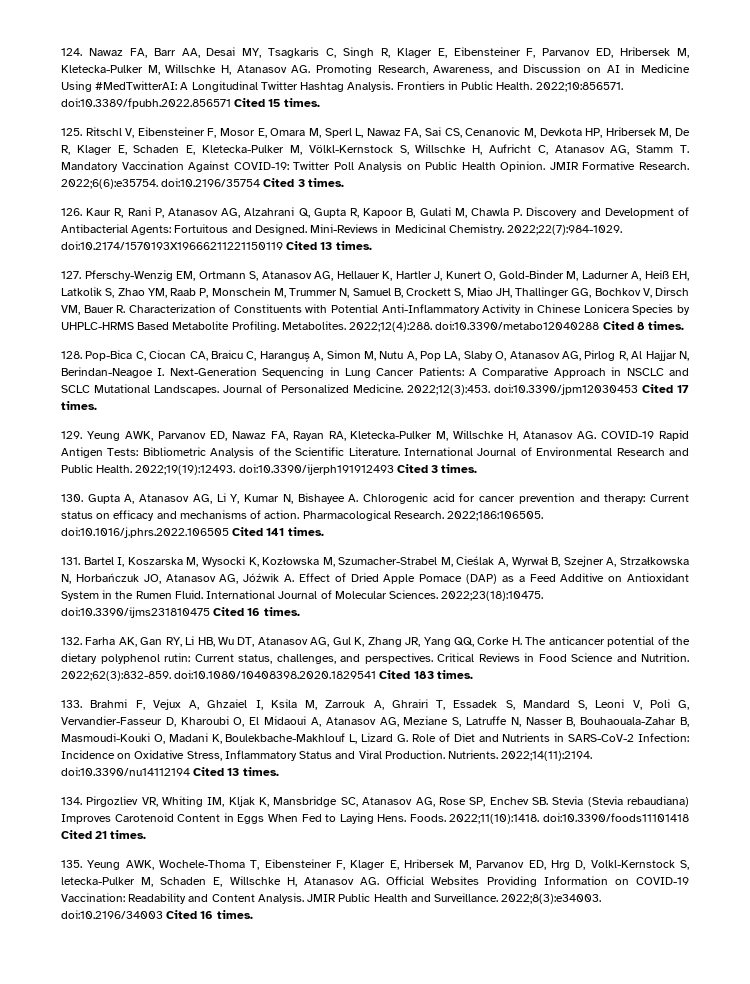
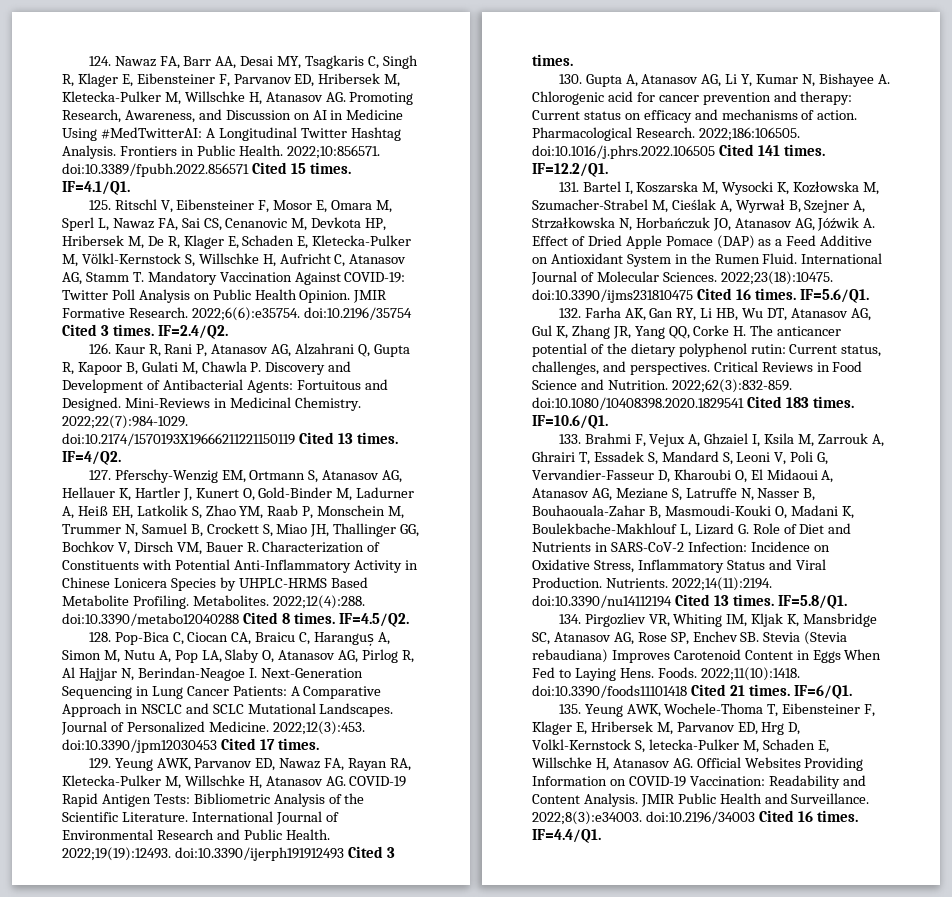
+ IF=4.1/Q1.
+ IF=2.4/Q2.
+ IF=4/Q2.
+ IF=4.5/Q2.
+ IF=12.2/Q1.
+ IF=5.6/Q1.
+ IF=10.6/Q1.
+ IF=5.8/Q1.
+ IF=6/Q1.
+ IF=4.4/Q1.

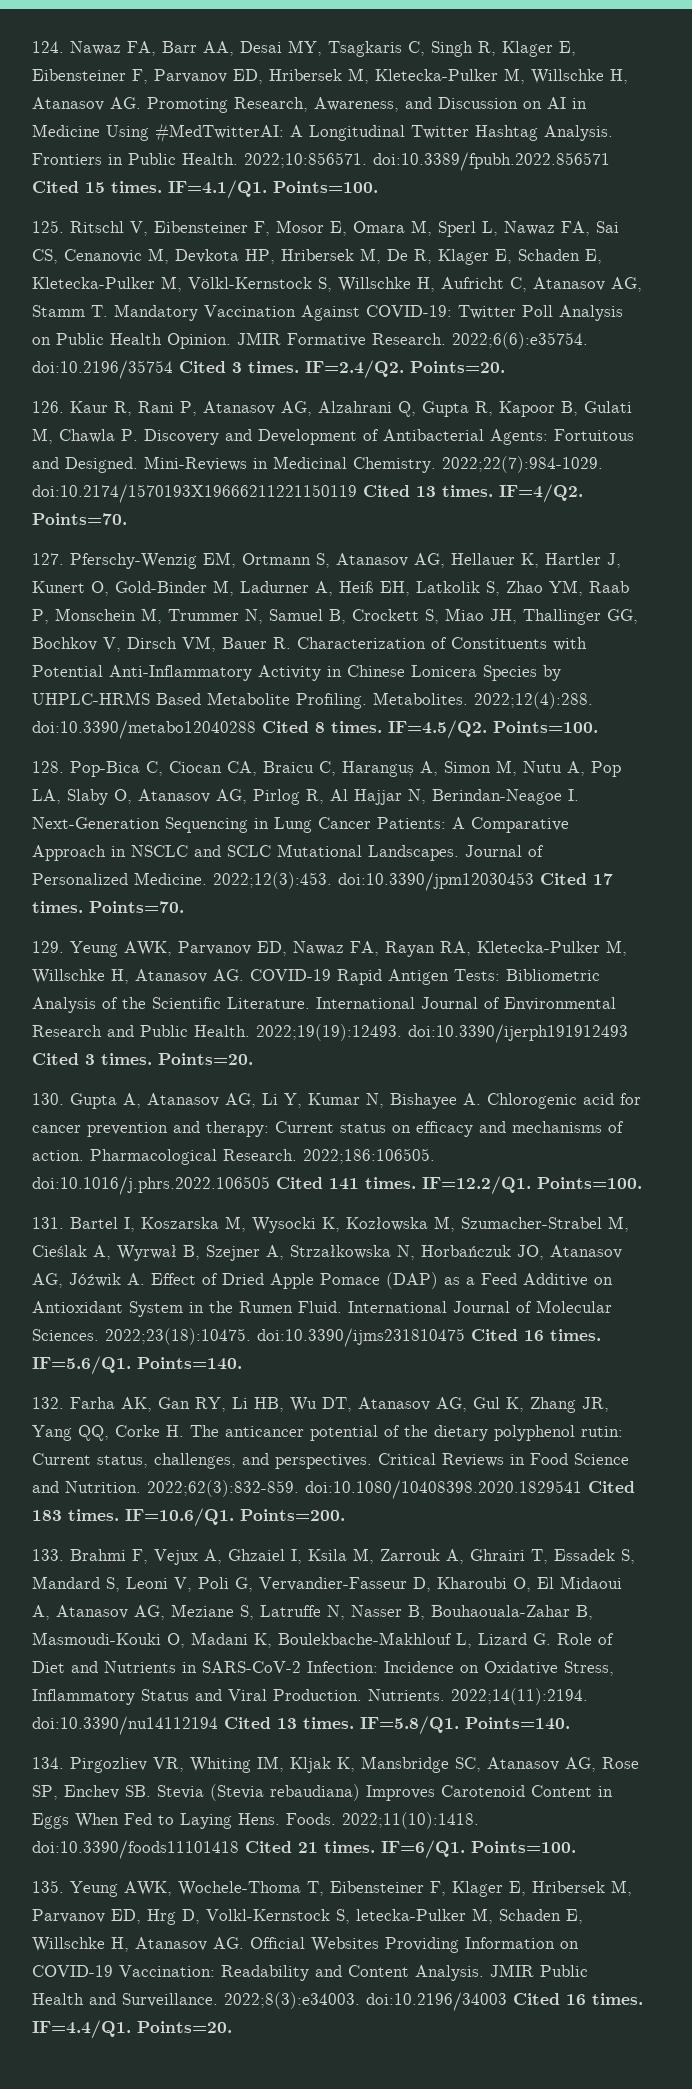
- IF=4.1/Q1.
+ IF=4.1/Q1. Points=100.
- IF=2.4/Q2.
+ IF=2.4/Q2. Points=20.
- IF=4/Q2.
+ IF=4/Q2. Points=70.
- IF=4.5/Q2.
+ IF=4.5/Q2. Points=100.
- 2022;12(3):453. doi:10.3390/jpm12030453 Cited 17 times.
+ 2022;12(3):453. doi:10.3390/jpm12030453 Cited 17 times. Points=70.
- 2022;19(19):12493. doi:10.3390/ijerph191912493 Cited 3 times.
+ 2022;19(19):12493. doi:10.3390/ijerph191912493 Cited 3 times. Points=20.
- IF=12.2/Q1.
+ IF=12.2/Q1. Points=100.
- IF=5.6/Q1.
+ IF=5.6/Q1. Points=140.
- IF=10.6/Q1.
+ IF=10.6/Q1. Points=200.
- IF=5.8/Q1.
+ IF=5.8/Q1. Points=140.
- IF=6/Q1.
+ IF=6/Q1. Points=100.
- IF=4.4/Q1.
+ IF=4.4/Q1. Points=20.

